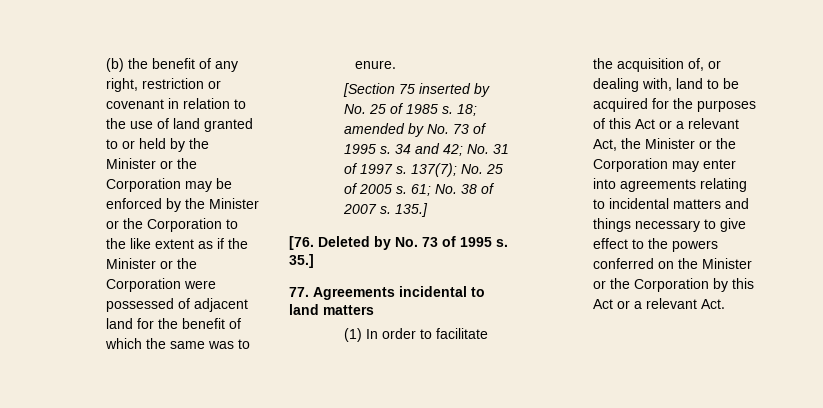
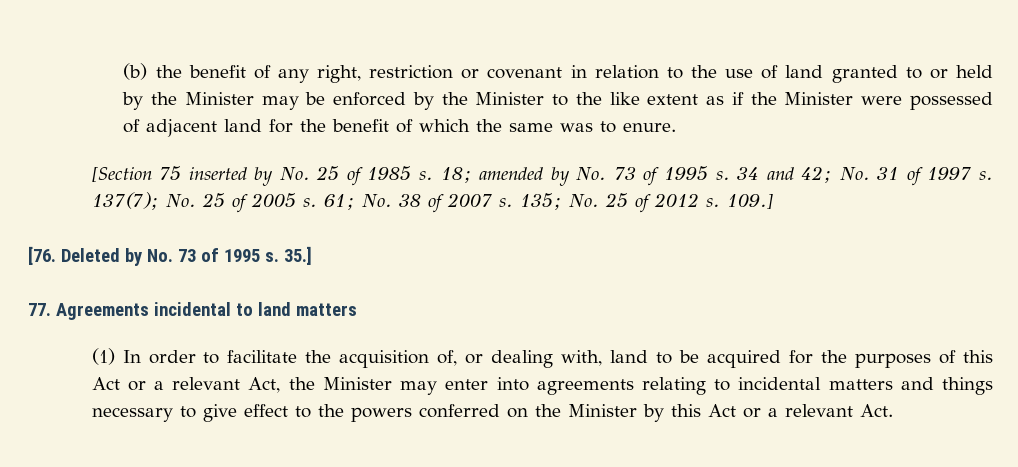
- (b) the benefit of any right, restriction or covenant in relation to the use of land granted to or held by the Minister or the Corporation may be enforced by the Minister or the Corporation to the like extent as if the Minister or the Corporation were possessed of adjacent land for the benefit of which the same was to enure.
+ (b) the benefit of any right, restriction or covenant in relation to the use of land granted to or held by the Minister may be enforced by the Minister to the like extent as if the Minister were possessed of adjacent land for the benefit of which the same was to enure.
- 135.]
+ 135; No. 25 of 2012 s. 109.]
- (1) In order to facilitate the acquisition of, or dealing with, land to be acquired for the purposes of this Act or a relevant Act, the Minister or the Corporation may enter into agreements relating to incidental matters and things necessary to give effect to the powers conferred on the Minister or the Corporation by this Act or a relevant Act.
+ (1) In order to facilitate the acquisition of, or dealing with, land to be acquired for the purposes of this Act or a relevant Act, the Minister may enter into agreements relating to incidental matters and things necessary to give effect to the powers conferred on the Minister by this Act or a relevant Act.

